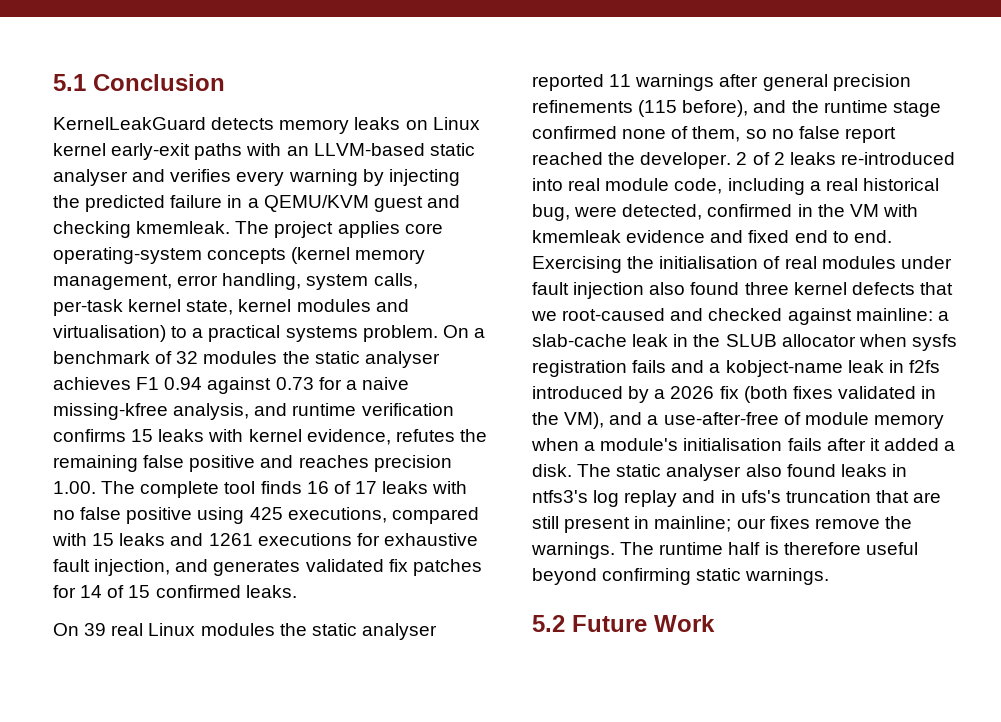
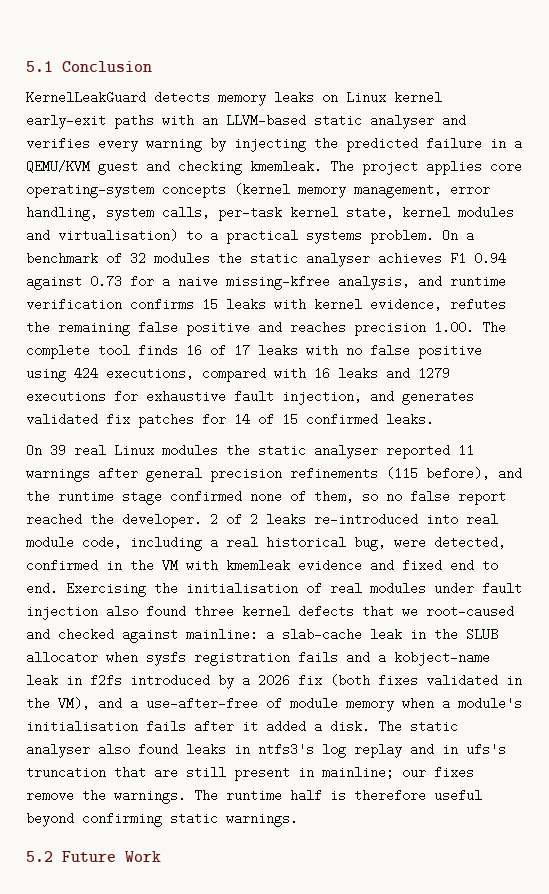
- On a benchmark of 32 modules the static analyser achieves F1 0.94 against 0.73 for a naive missing-kfree analysis, and runtime verification confirms 15 leaks with kernel evidence, refutes the remaining false positive and reaches precision 1.00. The complete tool finds 16 of 17 leaks with no false positive using 425 executions, compared with 15 leaks and 1261 executions for exhaustive fault injection, and generates validated fix patches for 14 of 15 confirmed leaks.
+ On a benchmark of 32 modules the static analyser achieves F1 0.94 against 0.73 for a naive missing-kfree analysis, and runtime verification confirms 15 leaks with kernel evidence, refutes the remaining false positive and reaches precision 1.00. The complete tool finds 16 of 17 leaks with no false positive using 424 executions, compared with 16 leaks and 1279 executions for exhaustive fault injection, and generates validated fix patches for 14 of 15 confirmed leaks.

